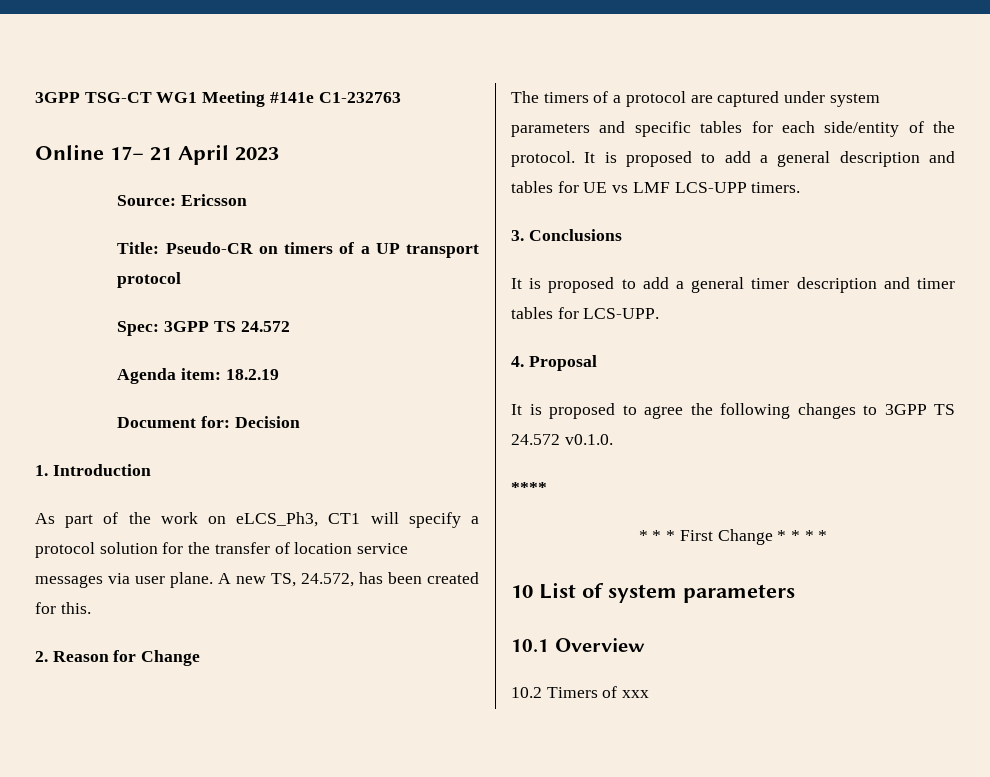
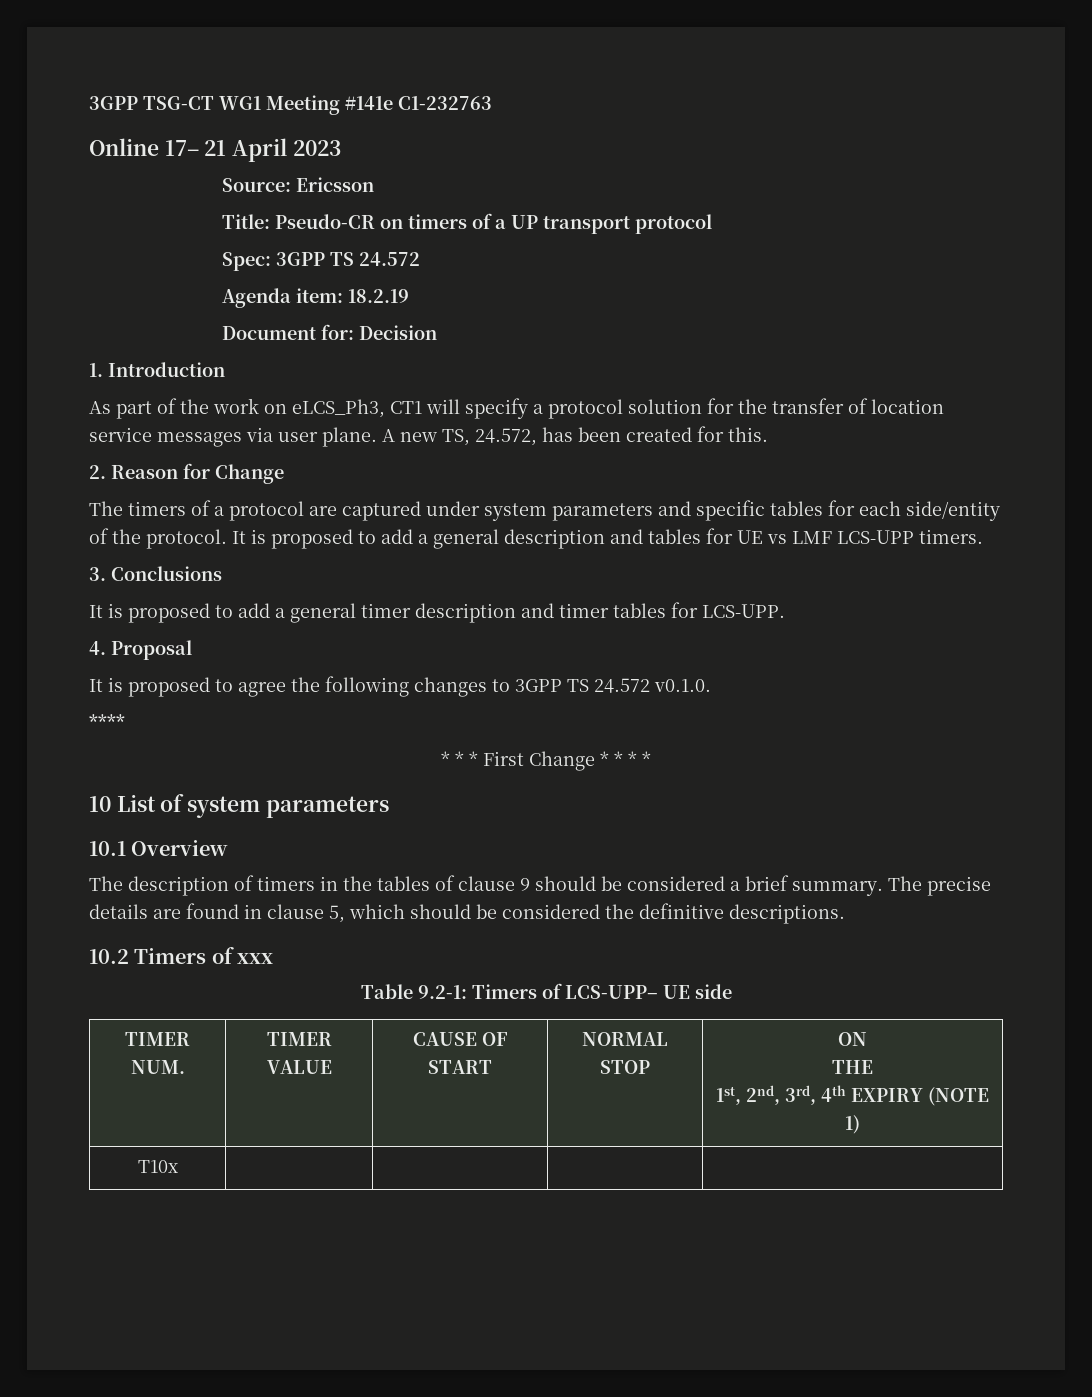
+ The description of timers in the tables of clause 9 should be considered a brief summary. The precise details are found in clause 5, which should be considered the definitive descriptions.
  10.2 Timers of xxx
+ Table 9.2-1: Timers of LCS-UPP– UE side
+ TIMER NUM. | TIMER VALUE | CAUSE OF START | NORMAL STOP | ON
+ THE
+ 1st, 2nd, 3rd, 4th EXPIRY (NOTE 1)
+ T10x | | | |

